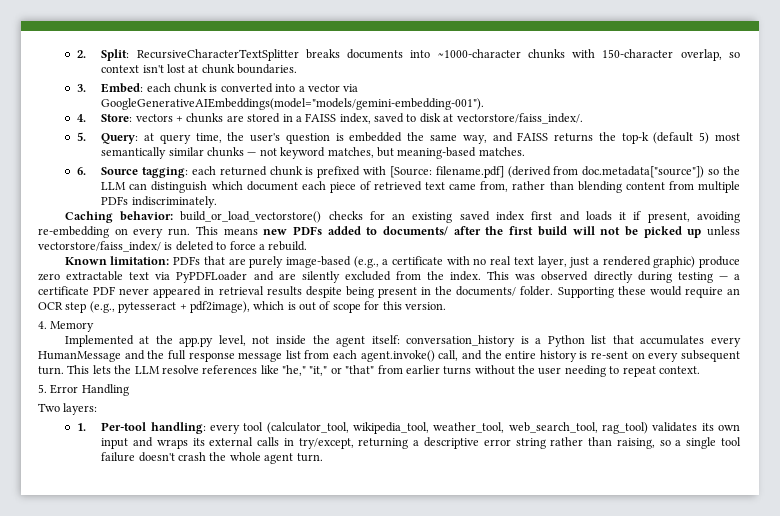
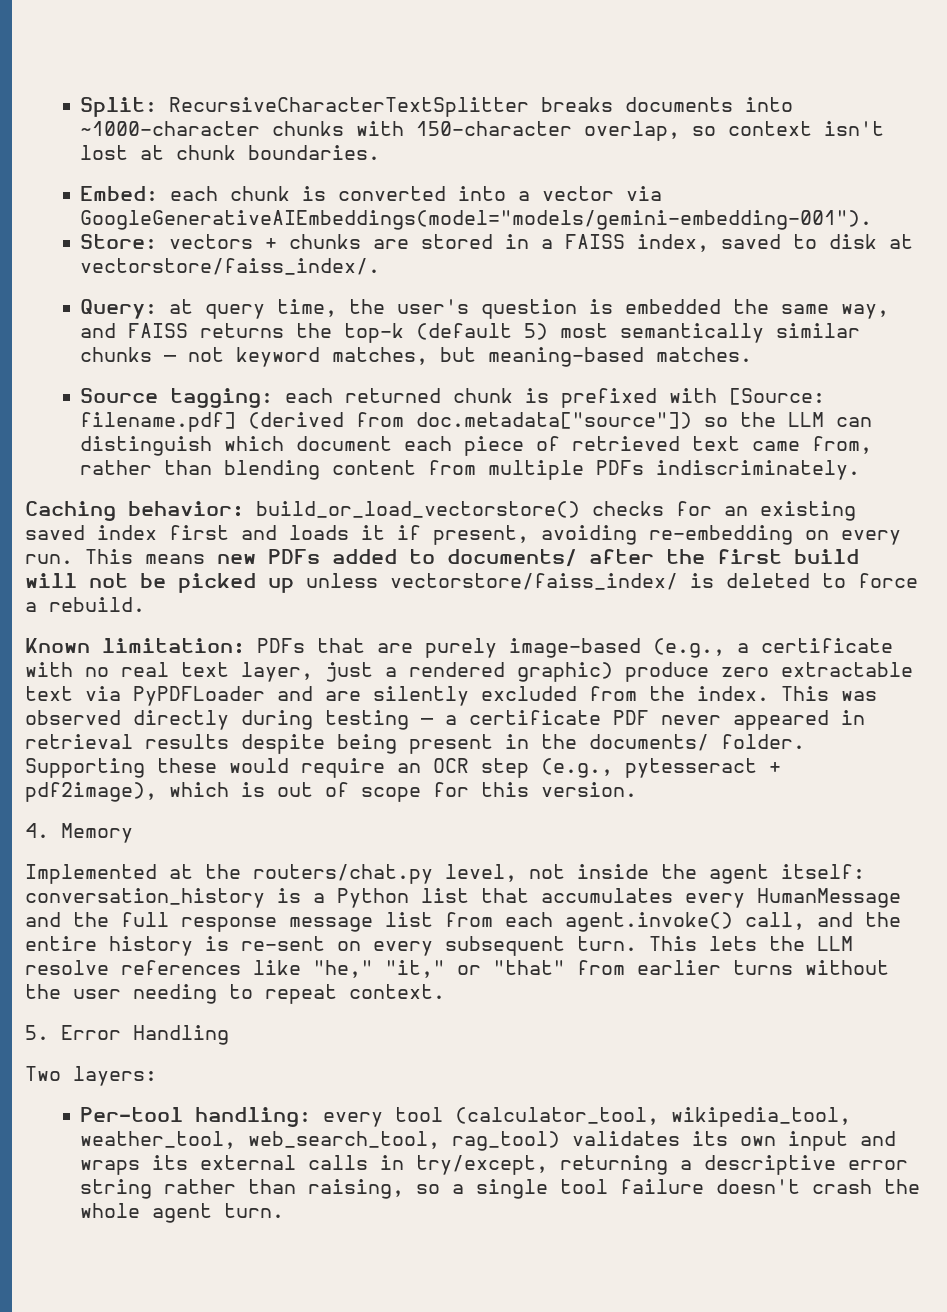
- 2. Split: RecursiveCharacterTextSplitter breaks documents into ~1000-character chunks with 150-character overlap, so context isn't lost at chunk boundaries.
+ Split: RecursiveCharacterTextSplitter breaks documents into ~1000-character chunks with 150-character overlap, so context isn't lost at chunk boundaries.
- 3. Embed: each chunk is converted into a vector via GoogleGenerativeAIEmbeddings(model="models/gemini-embedding-001").
+ Embed: each chunk is converted into a vector via GoogleGenerativeAIEmbeddings(model="models/gemini-embedding-001").
- 4. Store: vectors + chunks are stored in a FAISS index, saved to disk at vectorstore/faiss_index/.
+ Store: vectors + chunks are stored in a FAISS index, saved to disk at vectorstore/faiss_index/.
- 5. Query: at query time, the user's question is embedded the same way, and FAISS returns the top-k (default 5) most semantically similar chunks — not keyword matches, but meaning-based matches.
+ Query: at query time, the user's question is embedded the same way, and FAISS returns the top-k (default 5) most semantically similar chunks — not keyword matches, but meaning-based matches.
- 6. Source tagging: each returned chunk is prefixed with [Source: filename.pdf] (derived from doc.metadata["source"]) so the LLM can distinguish which document each piece of retrieved text came from, rather than blending content from multiple PDFs indiscriminately.
+ Source tagging: each returned chunk is prefixed with [Source: filename.pdf] (derived from doc.metadata["source"]) so the LLM can distinguish which document each piece of retrieved text came from, rather than blending content from multiple PDFs indiscriminately.
- Implemented at the app.py level, not inside the agent itself: conversation_history is a Python list that accumulates every HumanMessage and the full response message list from each agent.invoke() call, and the entire history is re-sent on every subsequent turn.
+ Implemented at the routers/chat.py level, not inside the agent itself: conversation_history is a Python list that accumulates every HumanMessage and the full response message list from each agent.invoke() call, and the entire history is re-sent on every subsequent turn.
- 1. Per-tool handling: every tool (calculator_tool, wikipedia_tool, weather_tool, web_search_tool, rag_tool) validates its own input and wraps its external calls in try/except, returning a descriptive error string rather than raising, so a single tool failure doesn't crash the whole agent turn.
+ Per-tool handling: every tool (calculator_tool, wikipedia_tool, weather_tool, web_search_tool, rag_tool) validates its own input and wraps its external calls in try/except, returning a descriptive error string rather than raising, so a single tool failure doesn't crash the whole agent turn.

